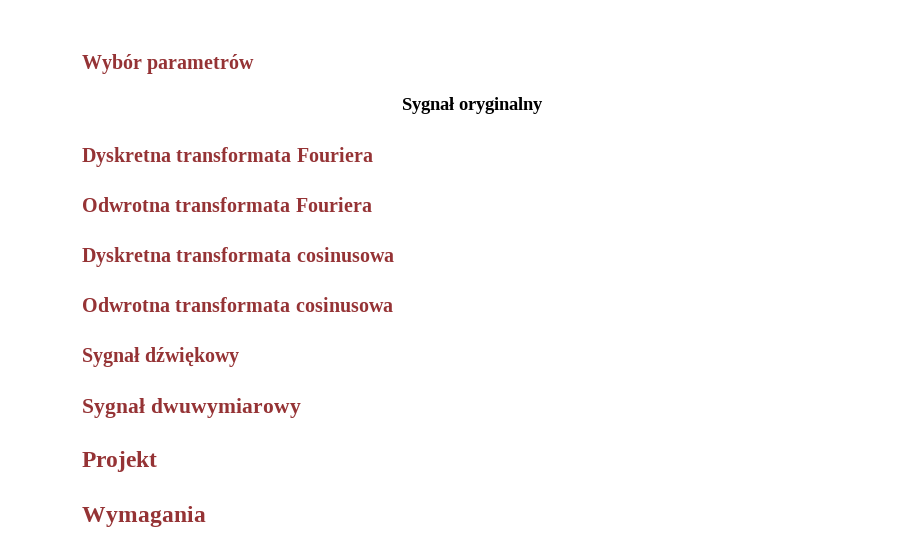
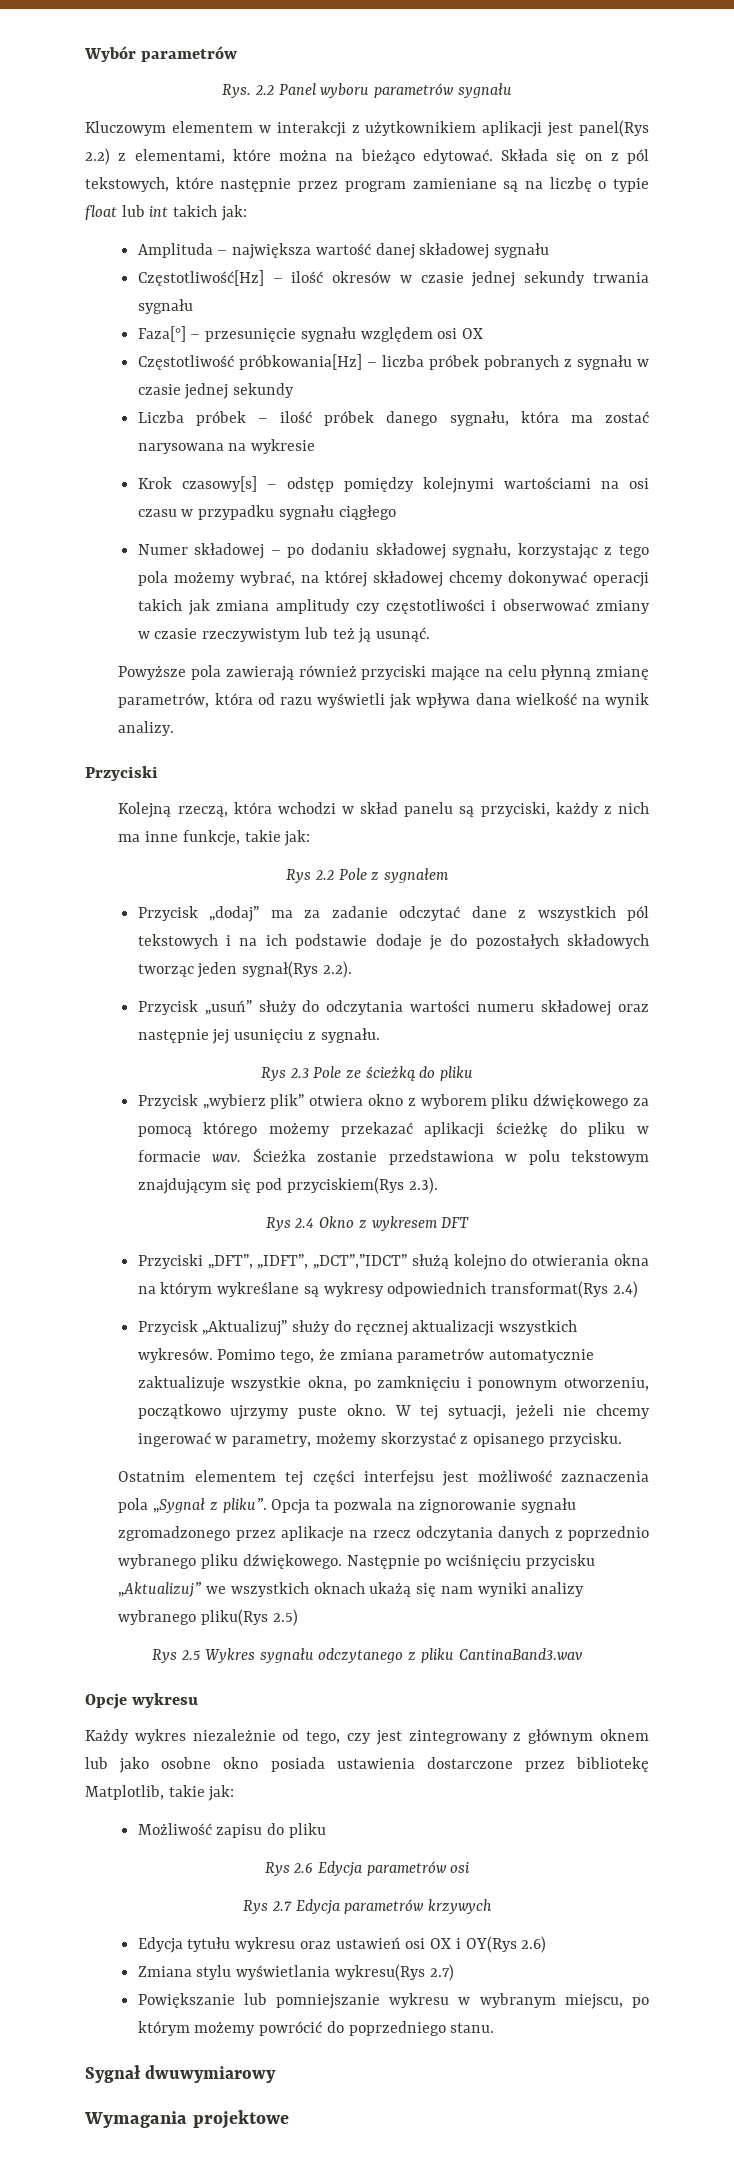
- Sygnał oryginalny
- Dyskretna transformata Fouriera
- Odwrotna transformata Fouriera
- Dyskretna transformata cosinusowa
- Odwrotna transformata cosinusowa
- Sygnał dźwiękowy
+ Rys. 2.2 Panel wyboru parametrów sygnału
+ Kluczowym elementem w interakcji z użytkownikiem aplikacji jest panel(Rys 2.2) z elementami, które można na bieżąco edytować. Składa się on z pól tekstowych, które następnie przez program zamieniane są na liczbę o typie float lub int takich jak:
+ Amplituda – największa wartość danej składowej sygnału
+ Częstotliwość[Hz] – ilość okresów w czasie jednej sekundy trwania sygnału
+ Faza[°] – przesunięcie sygnału względem osi OX
+ Częstotliwość próbkowania[Hz] – liczba próbek pobranych z sygnału w czasie jednej sekundy
+ Liczba próbek – ilość próbek danego sygnału, która ma zostać narysowana na wykresie
+ Krok czasowy[s] – odstęp pomiędzy kolejnymi wartościami na osi czasu w przypadku sygnału ciągłego
+ Numer składowej – po dodaniu składowej sygnału, korzystając z tego pola możemy wybrać, na której składowej chcemy dokonywać operacji takich jak zmiana amplitudy czy częstotliwości i obserwować zmiany w czasie rzeczywistym lub też ją usunąć.
+ Powyższe pola zawierają również przyciski mające na celu płynną zmianę parametrów, która od razu wyświetli jak wpływa dana wielkość na wynik analizy.
+ Przyciski
+ Kolejną rzeczą, która wchodzi w skład panelu są przyciski, każdy z nich ma inne funkcje, takie jak:
+ Rys 2.2 Pole z sygnałem
+ Przycisk „dodaj” ma za zadanie odczytać dane z wszystkich pól tekstowych i na ich podstawie dodaje je do pozostałych składowych tworząc jeden sygnał(Rys 2.2).
+ Przycisk „usuń” służy do odczytania wartości numeru składowej oraz następnie jej usunięciu z sygnału.
+ Rys 2.3 Pole ze ścieżką do pliku
+ Przycisk „wybierz plik” otwiera okno z wyborem pliku dźwiękowego za pomocą którego możemy przekazać aplikacji ścieżkę do pliku w formacie wav. Ścieżka zostanie przedstawiona w polu tekstowym znajdującym się pod przyciskiem(Rys 2.3).
+ Rys 2.4 Okno z wykresem DFT
+ Przyciski „DFT”, „IDFT”, „DCT”,”IDCT” służą kolejno do otwierania okna na którym wykreślane są wykresy odpowiednich transformat(Rys 2.4)
+ Przycisk „Aktualizuj” służy do ręcznej aktualizacji wszystkich wykresów. Pomimo tego, że zmiana parametrów automatycznie zaktualizuje wszystkie okna, po zamknięciu i ponownym otworzeniu, początkowo ujrzymy puste okno. W tej sytuacji, jeżeli nie chcemy ingerować w parametry, możemy skorzystać z opisanego przycisku.
+ Ostatnim elementem tej części interfejsu jest możliwość zaznaczenia pola „Sygnał z pliku”. Opcja ta pozwala na zignorowanie sygnału zgromadzonego przez aplikacje na rzecz odczytania danych z poprzednio wybranego pliku dźwiękowego. Następnie po wciśnięciu przycisku „Aktualizuj” we wszystkich oknach ukażą się nam wyniki analizy wybranego pliku(Rys 2.5)
+ Rys 2.5 Wykres sygnału odczytanego z pliku CantinaBand3.wav
+ Opcje wykresu
+ Każdy wykres niezależnie od tego, czy jest zintegrowany z głównym oknem lub jako osobne okno posiada ustawienia dostarczone przez bibliotekę Matplotlib, takie jak:
+ Możliwość zapisu do pliku
+ Rys 2.6 Edycja parametrów osi
+ Rys 2.7 Edycja parametrów krzywych
+ Edycja tytułu wykresu oraz ustawień osi OX i OY(Rys 2.6)
+ Zmiana stylu wyświetlania wykresu(Rys 2.7)
+ Powiększanie lub pomniejszanie wykresu w wybranym miejscu, po którym możemy powrócić do poprzedniego stanu.
- Projekt
- Wymagania
+ Wymagania projektowe

